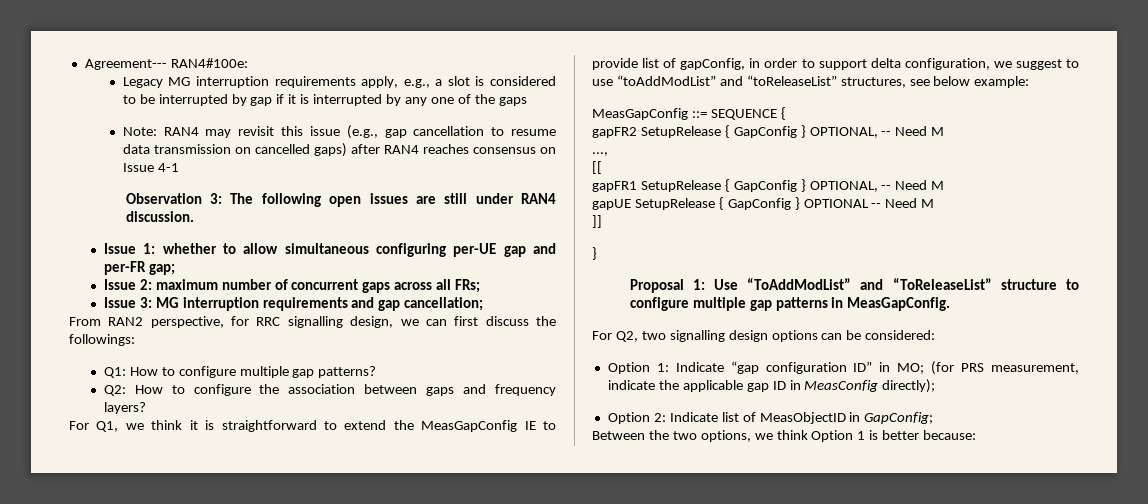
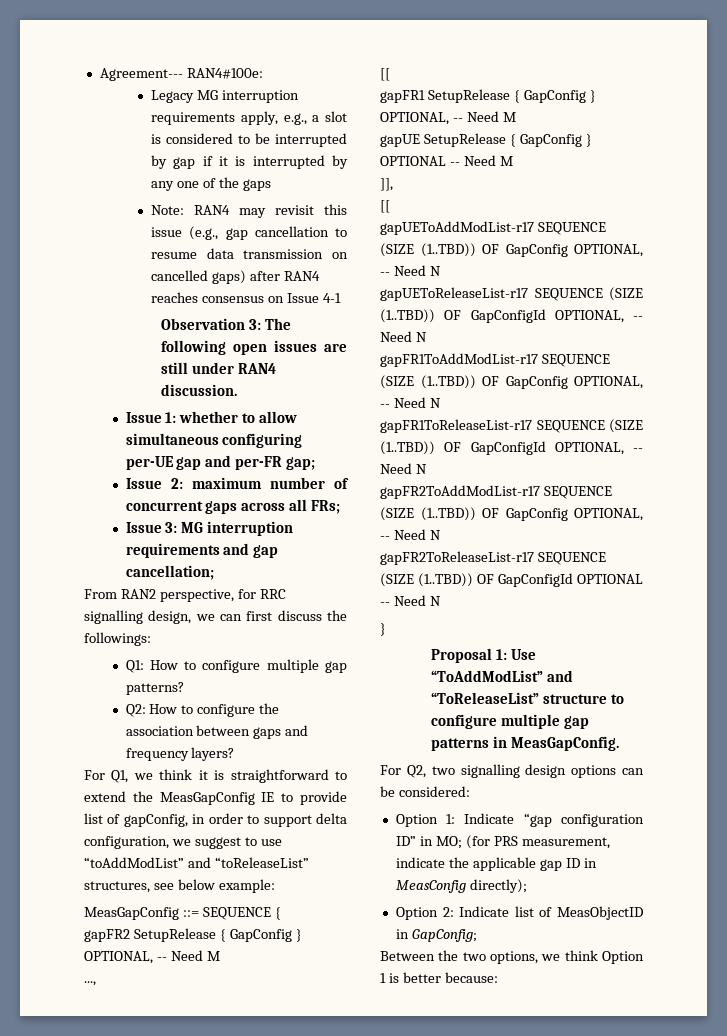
- ]]
+ ]],
+ [[
+ gapUEToAddModList-r17 SEQUENCE (SIZE (1..TBD)) OF GapConfig OPTIONAL, -- Need N
+ gapUEToReleaseList-r17 SEQUENCE (SIZE (1..TBD)) OF GapConfigId OPTIONAL, -- Need N
+ gapFR1ToAddModList-r17 SEQUENCE (SIZE (1..TBD)) OF GapConfig OPTIONAL, -- Need N
+ gapFR1ToReleaseList-r17 SEQUENCE (SIZE (1..TBD)) OF GapConfigId OPTIONAL, -- Need N
+ gapFR2ToAddModList-r17 SEQUENCE (SIZE (1..TBD)) OF GapConfig OPTIONAL, -- Need N
+ gapFR2ToReleaseList-r17 SEQUENCE (SIZE (1..TBD)) OF GapConfigId OPTIONAL -- Need N

